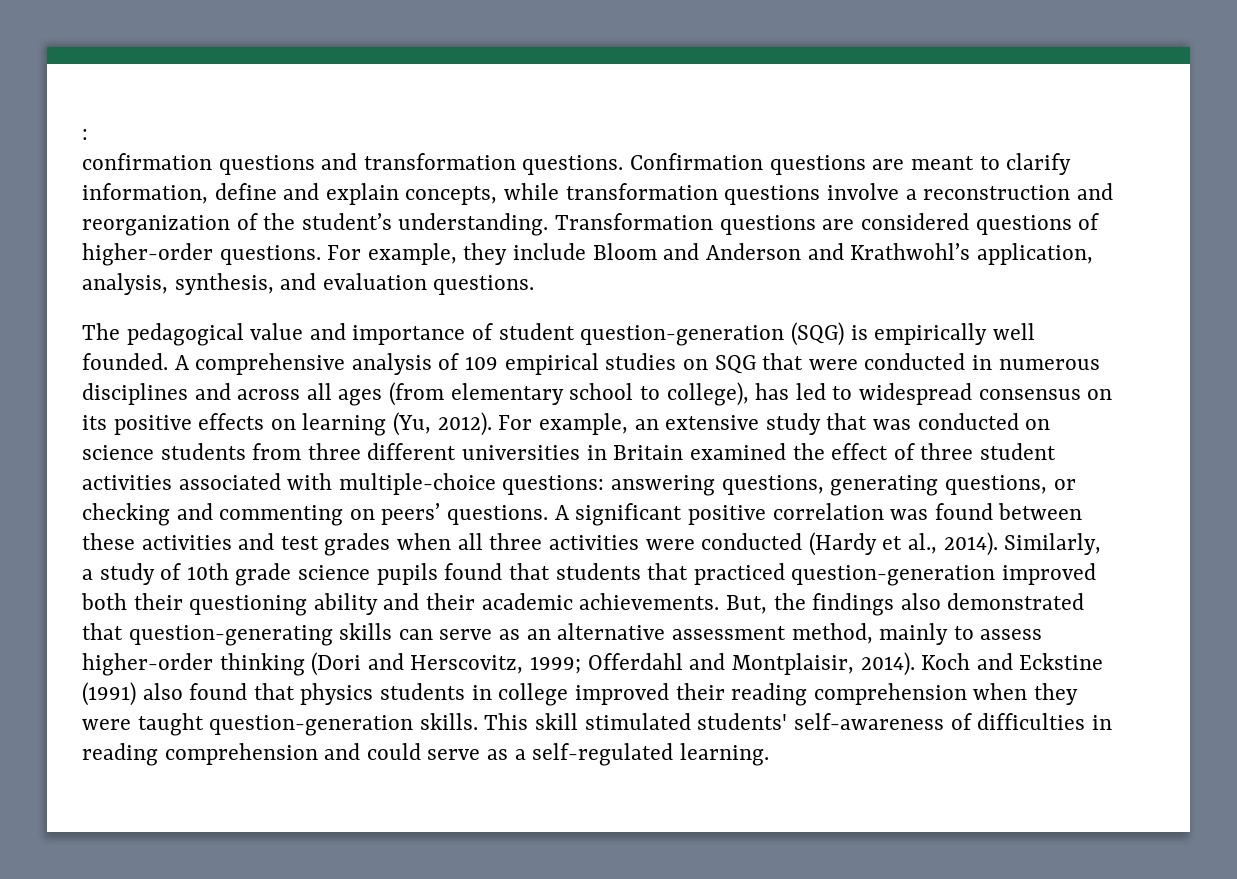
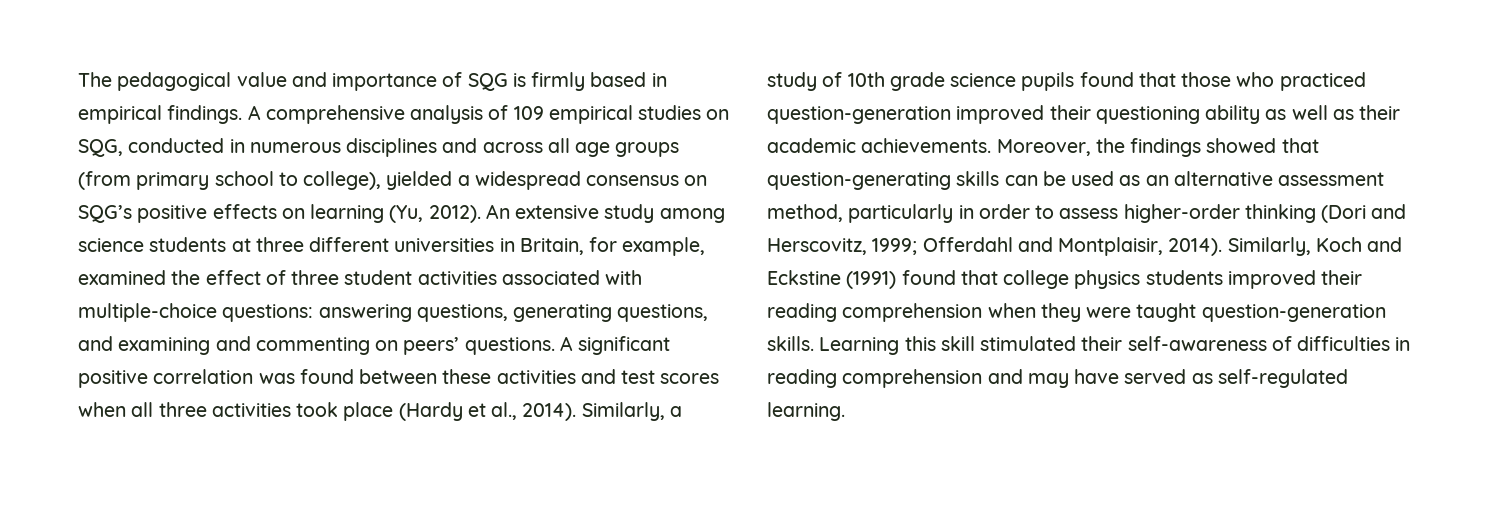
- :
- confirmation questions and transformation questions. Confirmation questions are meant to clarify information, define and explain concepts, while transformation questions involve a reconstruction and reorganization of the student’s understanding. Transformation questions are considered questions of higher-order questions. For example, they include Bloom and Anderson and Krathwohl’s application, analysis, synthesis, and evaluation questions.
- The pedagogical value and importance of student question-generation (SQG) is empirically well founded.
+ The pedagogical value and importance of SQG is firmly based in empirical findings.
- A comprehensive analysis of 109 empirical studies on SQG that were conducted in numerous disciplines and across all ages (from elementary school to college), has led to widespread consensus on its positive effects on learning (Yu, 2012).
+ A comprehensive analysis of 109 empirical studies on SQG, conducted in numerous disciplines and across all age groups (from primary school to college), yielded a widespread consensus on SQG’s positive effects on learning (Yu, 2012).
- For example, an extensive study that was conducted on science students from three different universities in Britain examined the effect of three student activities associated with multiple-choice questions: answering questions, generating questions, or checking and commenting on peers’ questions.
+ An extensive study among science students at three different universities in Britain, for example, examined the effect of three student activities associated with multiple-choice questions: answering questions, generating questions, and examining and commenting on peers’ questions.
- A significant positive correlation was found between these activities and test grades when all three activities were conducted (Hardy et al., 2014).
+ A significant positive correlation was found between these activities and test scores when all three activities took place (Hardy et al., 2014).
- Similarly, a study of 10th grade science pupils found that students that practiced question-generation improved both their questioning ability and their academic achievements.
+ Similarly, a study of 10th grade science pupils found that those who practiced question-generation improved their questioning ability as well as their academic achievements.
- But, the findings also demonstrated that question-generating skills can serve as an alternative assessment method, mainly to assess higher-order thinking (Dori and Herscovitz, 1999; Offerdahl and Montplaisir, 2014).
+ Moreover, the findings showed that question-generating skills can be used as an alternative assessment method, particularly in order to assess higher-order thinking (Dori and Herscovitz, 1999; Offerdahl and Montplaisir, 2014).
- Koch and Eckstine (1991) also found that physics students in college improved their reading comprehension when they were taught question-generation skills.
+ Similarly, Koch and Eckstine (1991) found that college physics students improved their reading comprehension when they were taught question-generation skills.
- This skill stimulated students' self-awareness of difficulties in reading comprehension and could serve as a self-regulated learning.
+ Learning this skill stimulated their self-awareness of difficulties in reading comprehension and may have served as self-regulated learning.

